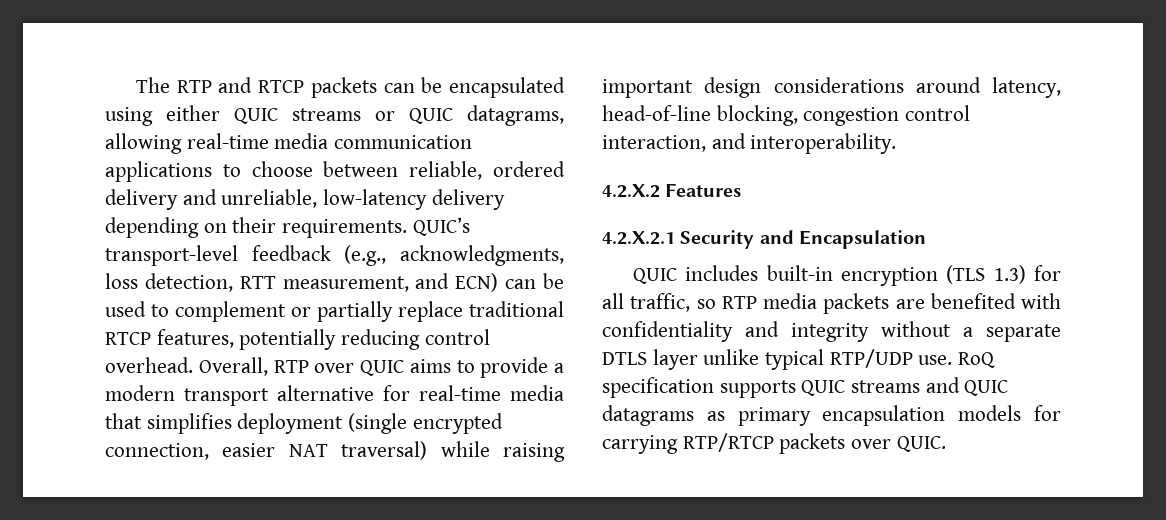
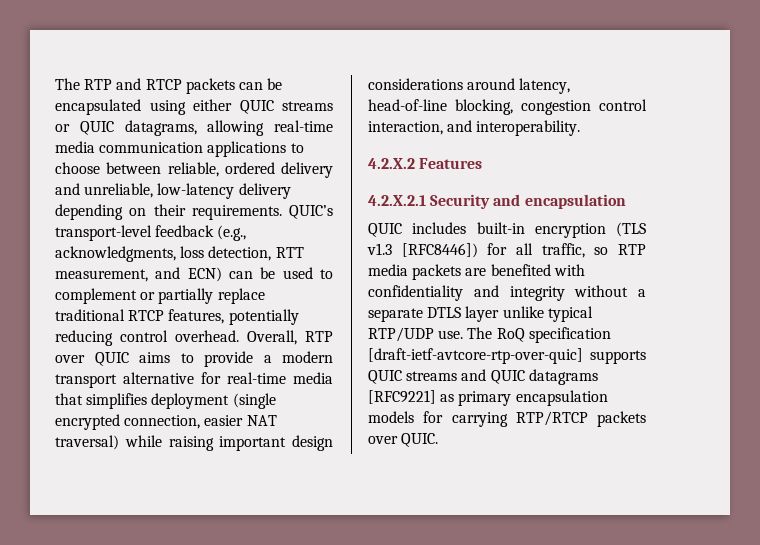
- 4.2.X.2.1 Security and Encapsulation
+ 4.2.X.2.1 Security and encapsulation
- QUIC includes built-in encryption (TLS 1.3) for all traffic, so RTP media packets are benefited with confidentiality and integrity without a separate DTLS layer unlike typical RTP/UDP use.
+ QUIC includes built-in encryption (TLS v1.3 [RFC8446]) for all traffic, so RTP media packets are benefited with confidentiality and integrity without a separate DTLS layer unlike typical RTP/UDP use.
- RoQ specification supports QUIC streams and QUIC datagrams as primary encapsulation models for carrying RTP/RTCP packets over QUIC.
+ The RoQ specification [draft-ietf-avtcore-rtp-over-quic] supports QUIC streams and QUIC datagrams [RFC9221] as primary encapsulation models for carrying RTP/RTCP packets over QUIC.

